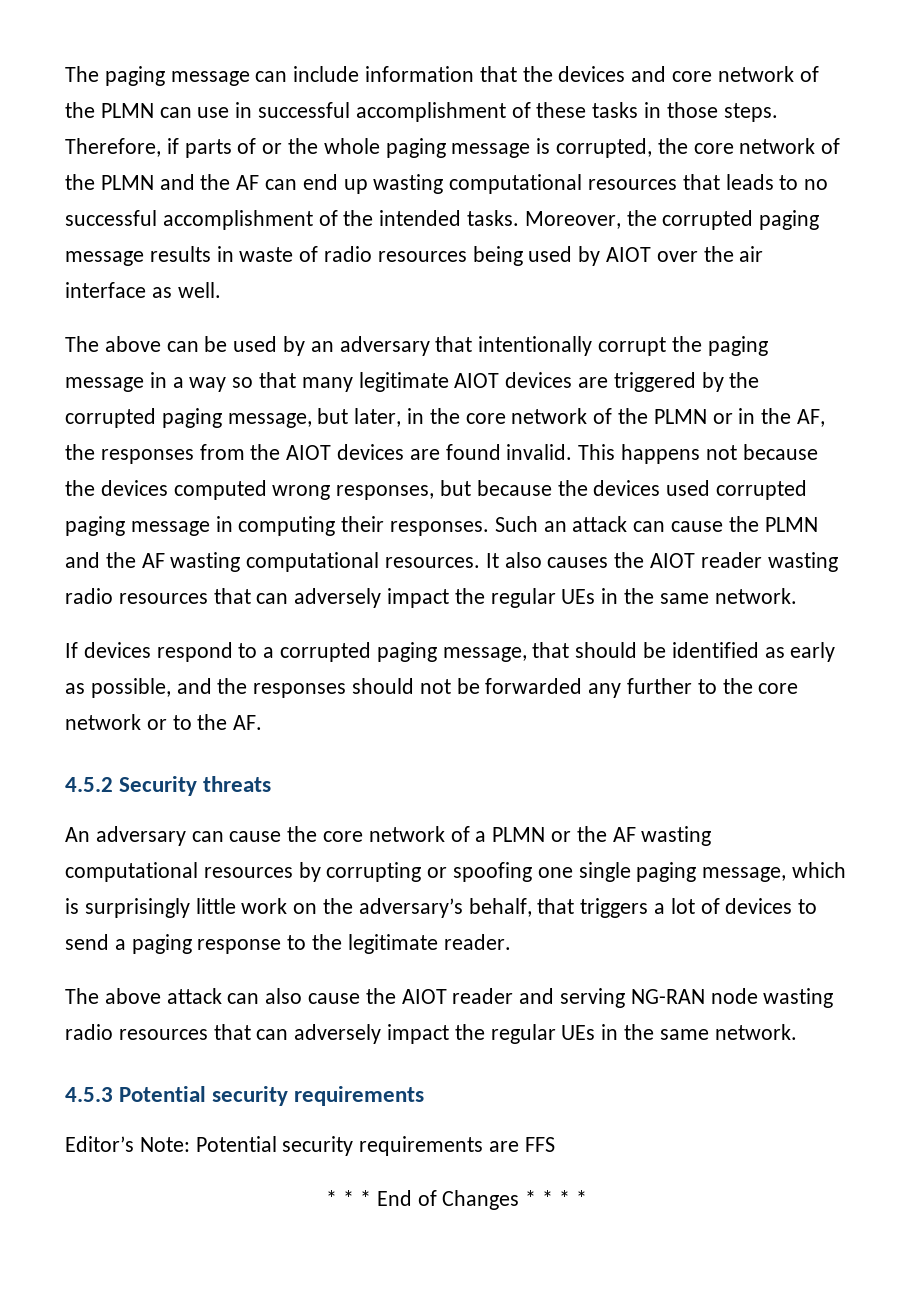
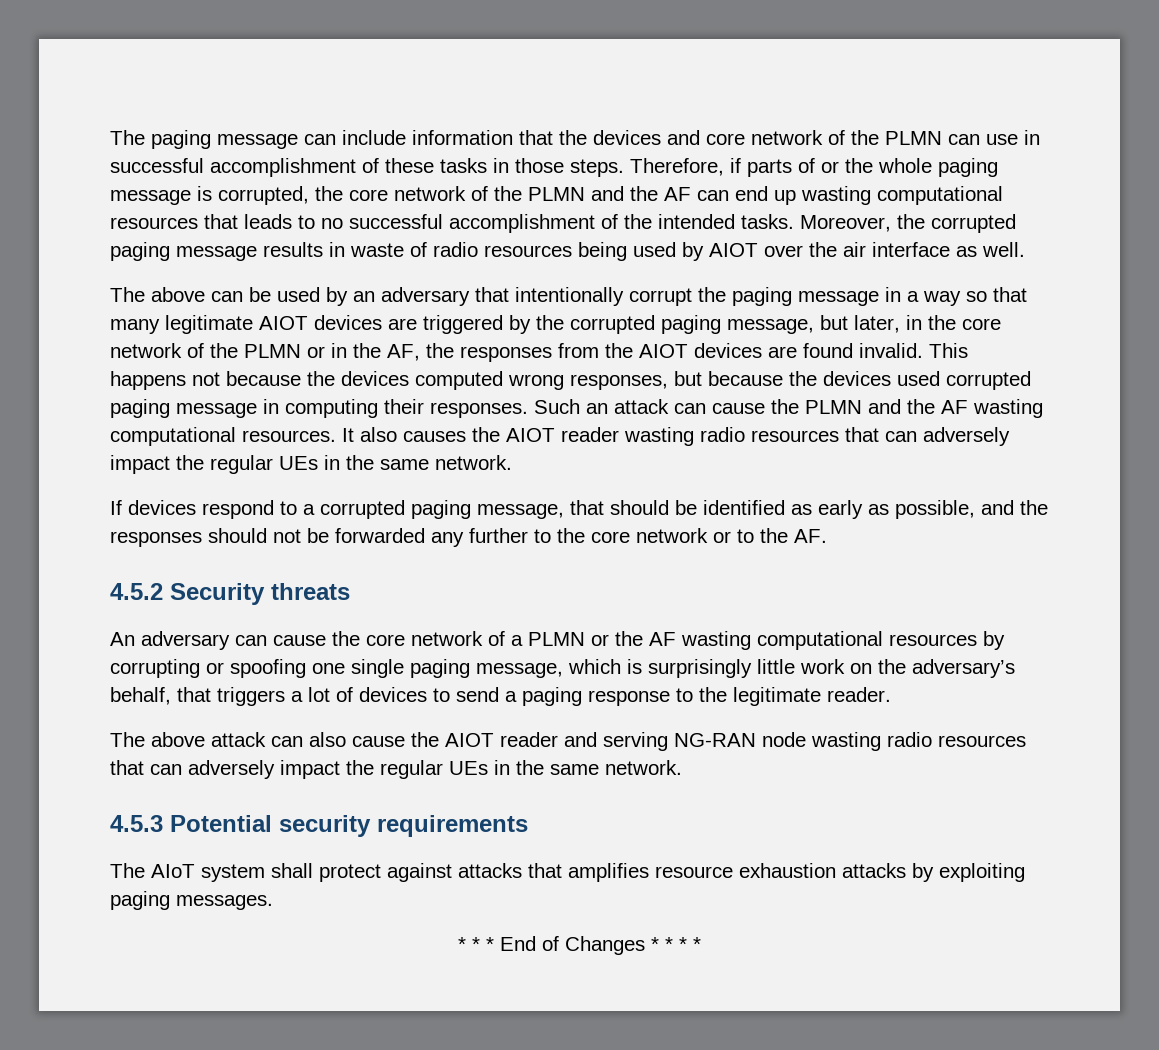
- Editor’s Note: Potential security requirements are FFS
+ The AIoT system shall protect against attacks that amplifies resource exhaustion attacks by exploiting paging messages.

